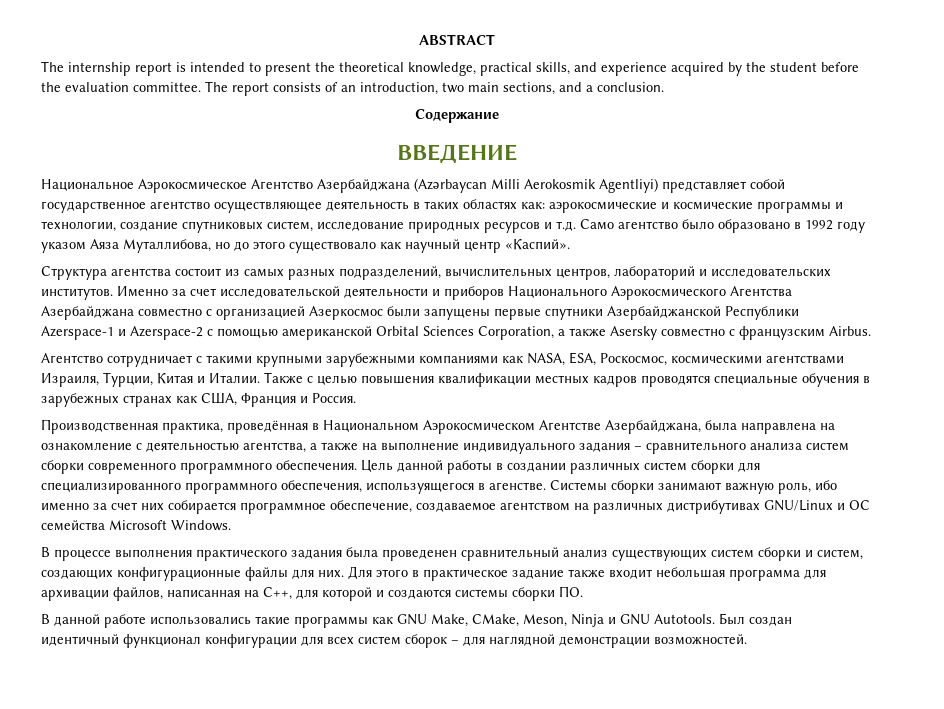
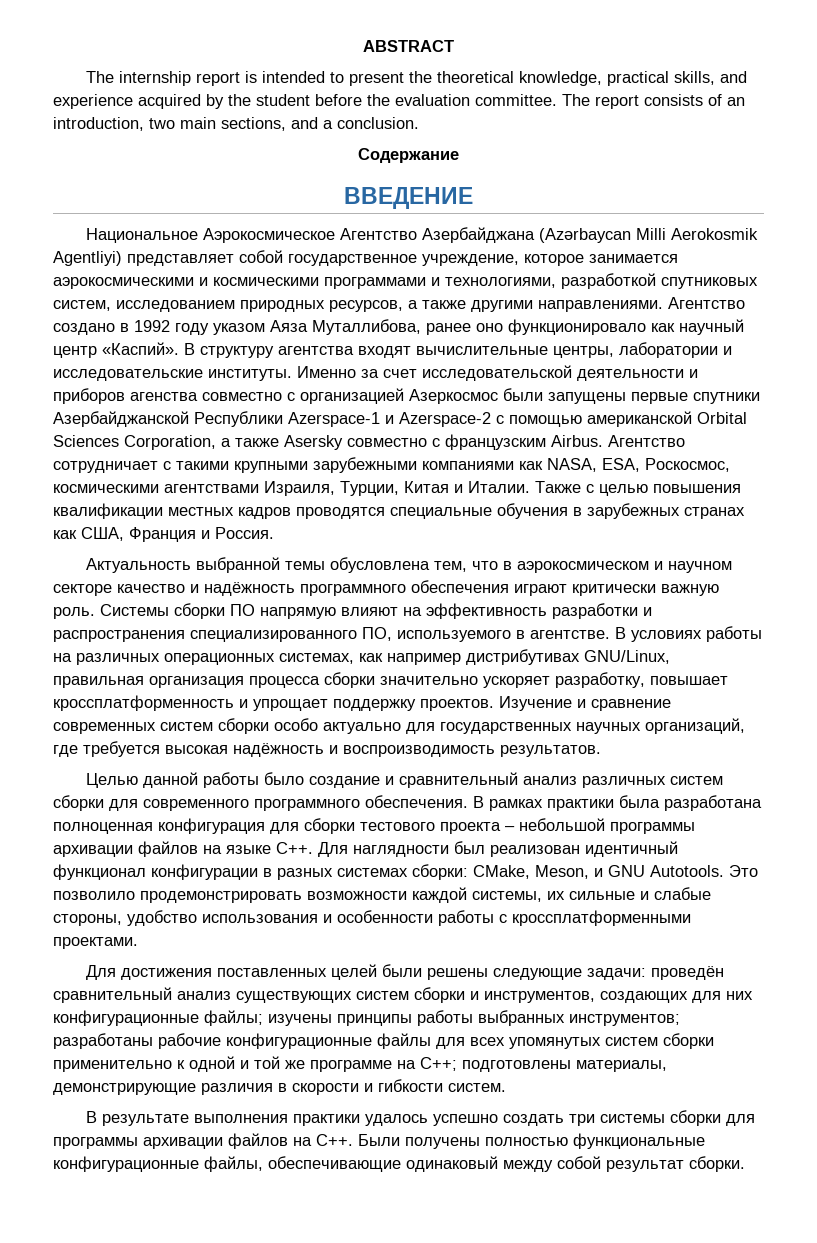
- Национальное Аэрокосмическое Агентство Азербайджана (Azərbaycan Milli Aerokosmik Agentliyi) представляет собой государственное агентство осуществляющее деятельность в таких областях как: аэрокосмические и космические программы и технологии, создание спутниковых систем, исследование природных ресурсов и т.д. Само агентство было образовано в 1992 году указом Аяза Муталлибова, но до этого существовало как научный центр «Каспий».
- Структура агентства состоит из самых разных подразделений, вычислительных центров, лабораторий и исследовательских институтов.
+ Национальное Аэрокосмическое Агентство Азербайджана (Azərbaycan Milli Aerokosmik Agentliyi) представляет собой государственное учреждение, которое занимается аэрокосмическими и космическими программами и технологиями, разработкой спутниковых систем, исследованием природных ресурсов, а также другими направлениями. Агентство создано в 1992 году указом Аяза Муталлибова, ранее оно функционировало как научный центр «Каспий». В структуру агентства входят вычислительные центры, лаборатории и исследовательские институты.
- Именно за счет исследовательской деятельности и приборов Национального Аэрокосмического Агентства Азербайджана совместно с организацией Азеркосмос были запущены первые спутники Азербайджанской Республики Azerspace-1 и Azerspace-2 с помощью американской Orbital Sciences Corporation, а также Asersky совместно с французским Airbus.
- Агентство сотрудничает с такими крупными зарубежными компаниями как NASA, ESA, Роскосмос, космическими агентствами Израиля, Турции, Китая и Италии.
+ Именно за счет исследовательской деятельности и приборов агенства совместно с организацией Азеркосмос были запущены первые спутники Азербайджанской Республики Azerspace-1 и Azerspace-2 с помощью американской Orbital Sciences Corporation, а также Asersky совместно с французским Airbus. Агентство сотрудничает с такими крупными зарубежными компаниями как NASA, ESA, Роскосмос, космическими агентствами Израиля, Турции, Китая и Италии.
- Производственная практика, проведённая в Национальном Аэрокосмическом Агентстве Азербайджана, была направлена на ознакомление с деятельностью агентства, а также на выполнение индивидуального задания – сравнительного анализа систем сборки современного программного обеспечения. Цель данной работы в создании различных систем сборки для специализированного программного обеспечения, используящегося в агенстве. Системы сборки занимают важную роль, ибо именно за счет них собирается программное обеспечение, создаваемое агентством на различных дистрибутивах GNU/Linux и ОС семейства Microsoft Windows.
- В процессе выполнения практического задания была проведенен сравнительный анализ существующих систем сборки и систем, создающих конфигурационные файлы для них. Для этого в практическое задание также входит небольшая программа для архивации файлов, написанная на C++, для которой и создаются системы сборки ПО.
- В данной работе использовались такие программы как GNU Make, CMake, Meson, Ninja и GNU Autotools. Был создан идентичный функционал конфигурации для всех систем сборок – для наглядной демонстрации возможностей.
+ Актуальность выбранной темы обусловлена тем, что в аэрокосмическом и научном секторе качество и надёжность программного обеспечения играют критически важную роль. Системы сборки ПО напрямую влияют на эффективность разработки и распространения специализированного ПО, используемого в агентстве. В условиях работы на различных операционных системах, как например дистрибутивах GNU/Linux, правильная организация процесса сборки значительно ускоряет разработку, повышает кроссплатформенность и упрощает поддержку проектов. Изучение и сравнение современных систем сборки особо актуально для государственных научных организаций, где требуется высокая надёжность и воспроизводимость результатов.
+ Целью данной работы было создание и сравнительный анализ различных систем сборки для современного программного обеспечения. В рамках практики была разработана полноценная конфигурация для сборки тестового проекта – небольшой программы архивации файлов на языке C++. Для наглядности был реализован идентичный функционал конфигурации в разных системах сборки: CMake, Meson, и GNU Autotools. Это позволило продемонстрировать возможности каждой системы, их сильные и слабые стороны, удобство использования и особенности работы с кроссплатформенными проектами.
+ Для достижения поставленных целей были решены следующие задачи: проведён сравнительный анализ существующих систем сборки и инструментов, создающих для них конфигурационные файлы; изучены принципы работы выбранных инструментов; разработаны рабочие конфигурационные файлы для всех упомянутых систем сборки применительно к одной и той же программе на C++; подготовлены материалы, демонстрирующие различия в скорости и гибкости систем.
+ В результате выполнения практики удалось успешно создать три системы сборки для программы архивации файлов на C++. Были получены полностью функциональные конфигурационные файлы, обеспечивающие одинаковый между собой результат сборки.

